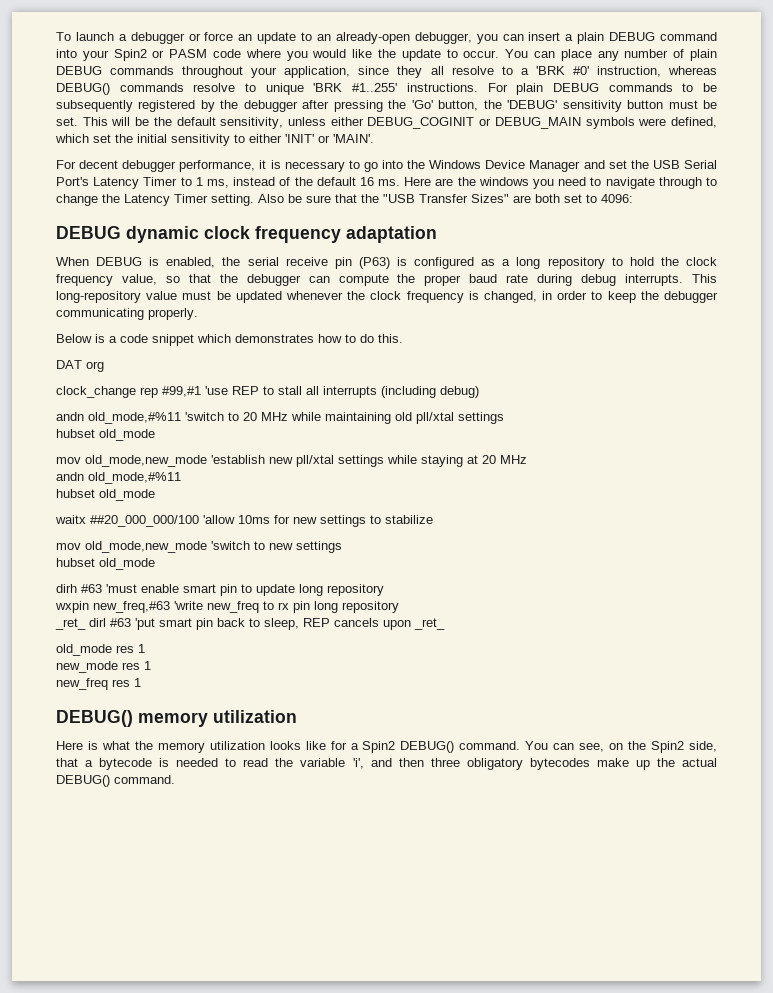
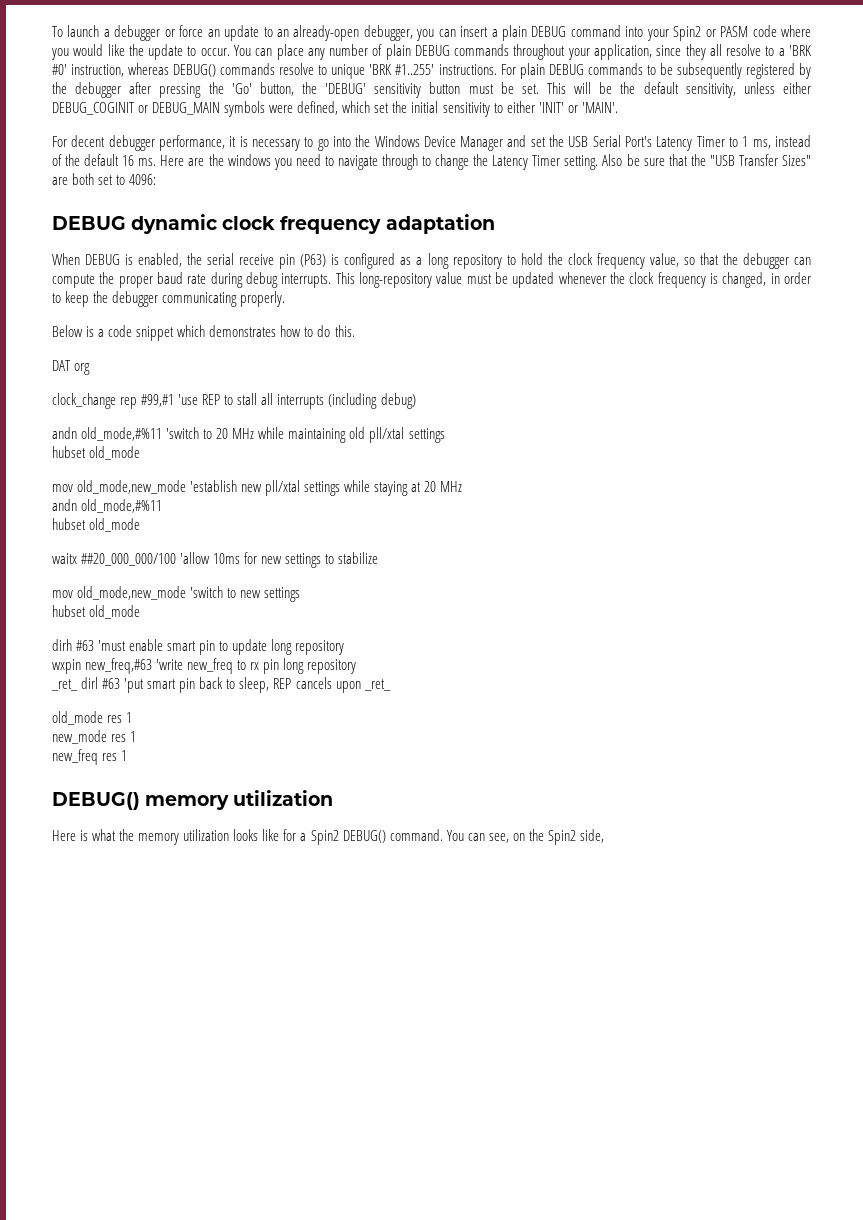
- You can see, on the Spin2 side, that a bytecode is needed to read the variable 'i', and then three obligatory bytecodes make up the actual DEBUG() command.
+ You can see, on the Spin2 side,

